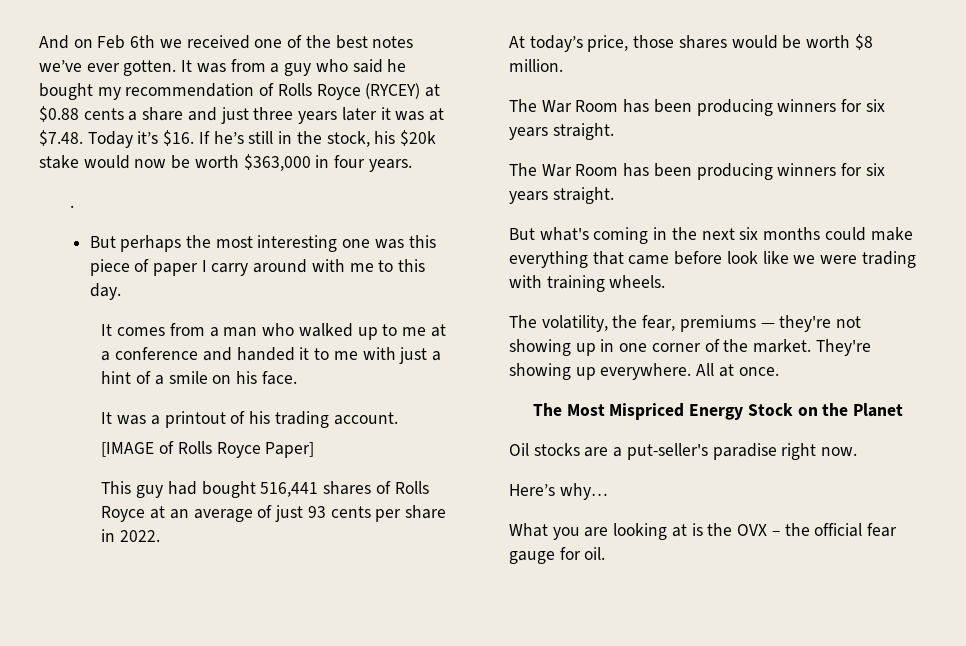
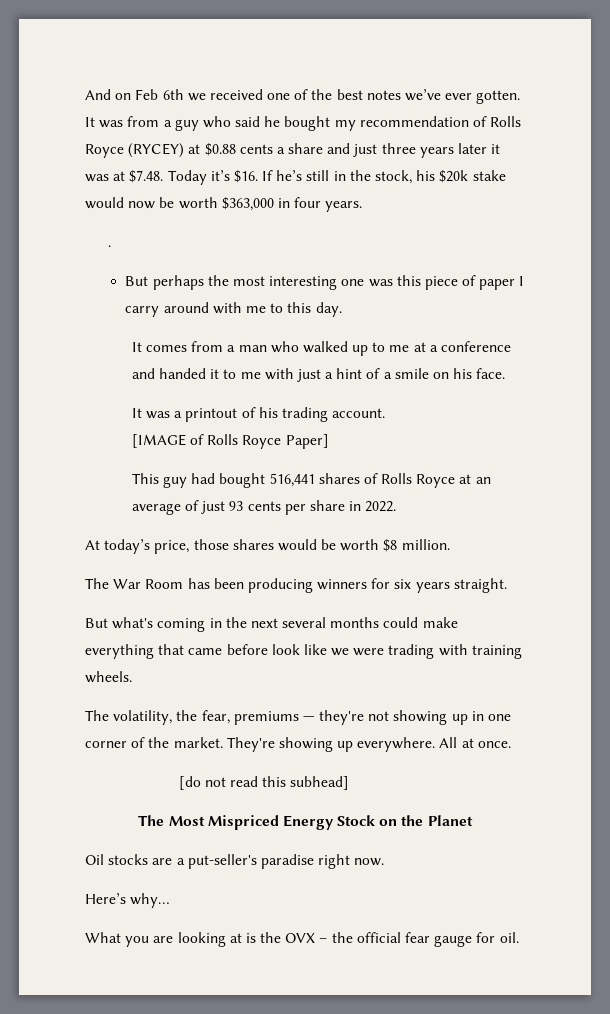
  At today’s price, those shares would be worth $8 million.
- The War Room has been producing winners for six years straight.
- But what's coming in the next six months could make everything that came before look like we were trading with training wheels.
+ But what's coming in the next several months could make everything that came before look like we were trading with training wheels.
+ [do not read this subhead]

